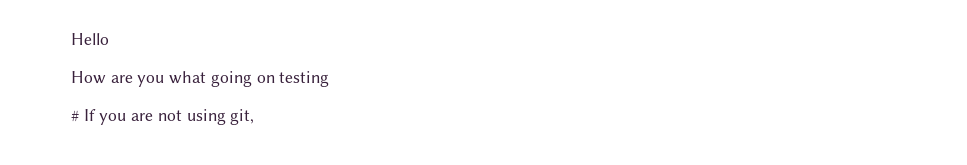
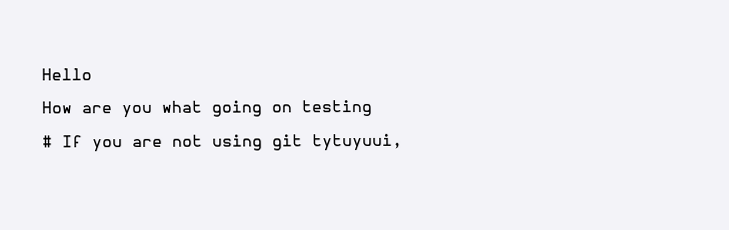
- # If you are not using git,
+ # If you are not using git tytuyuui,

